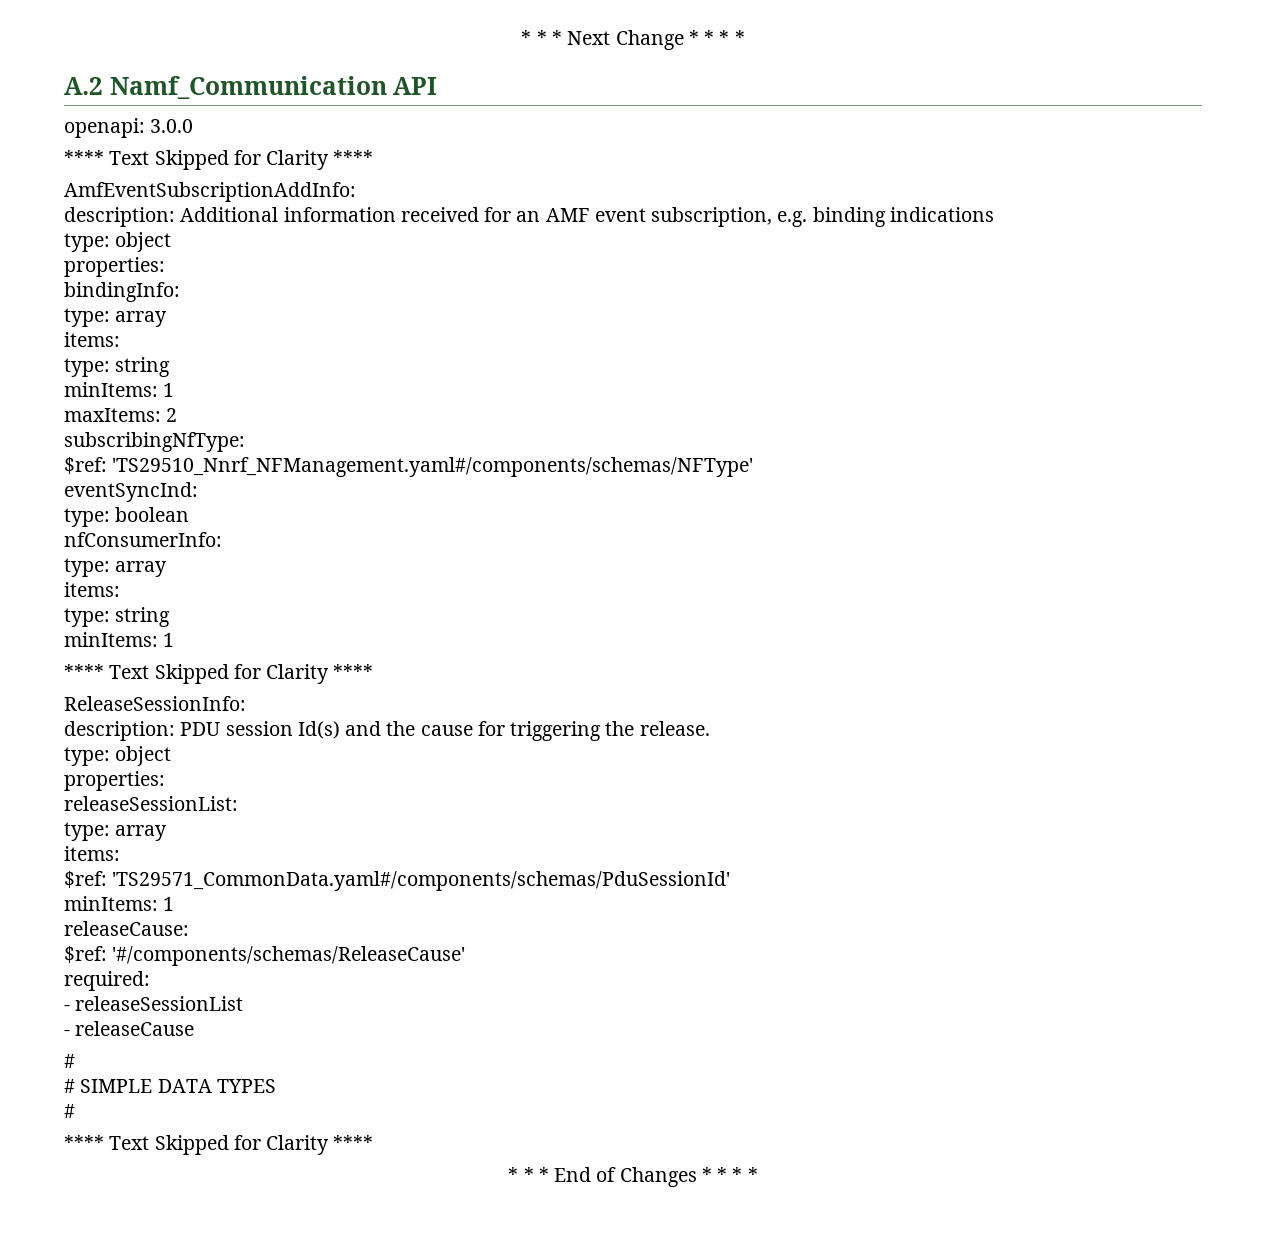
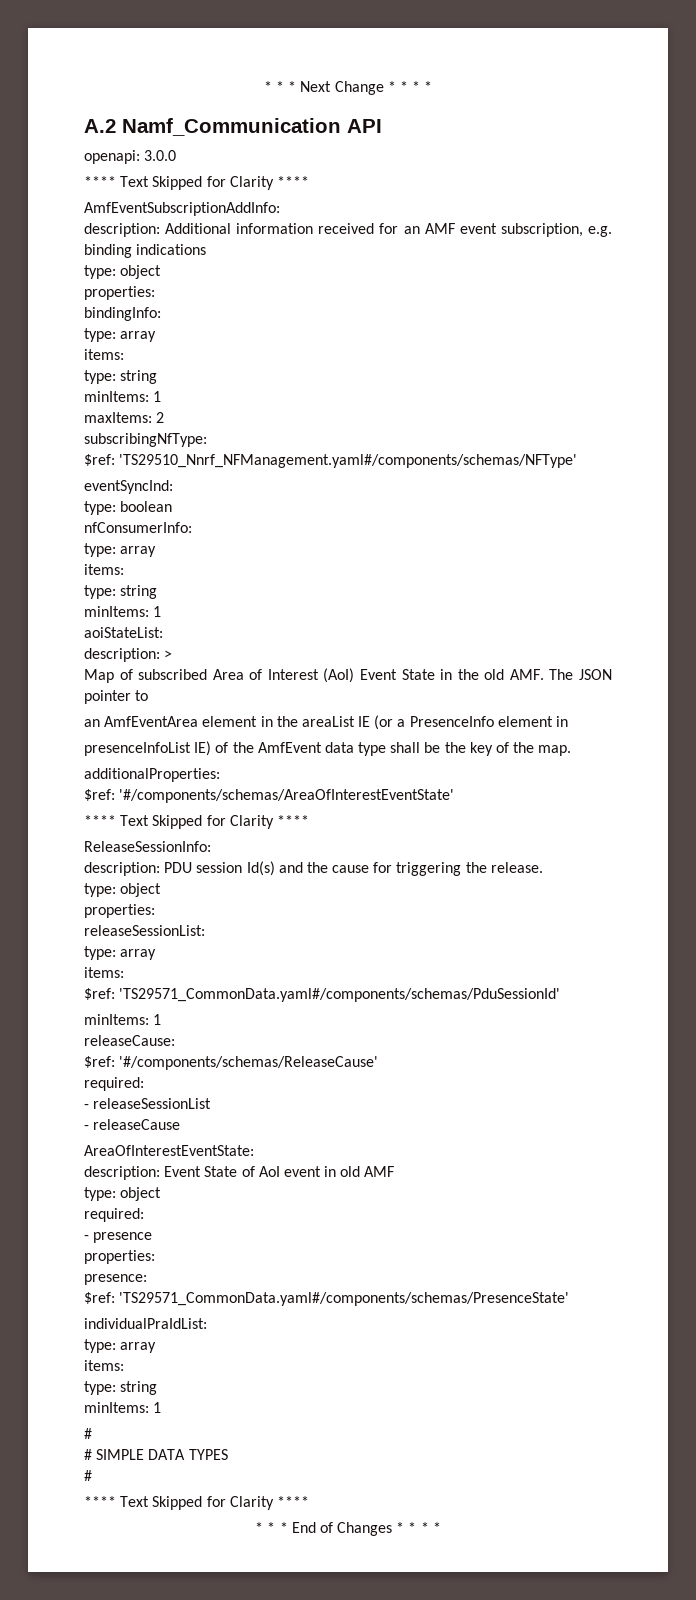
+ aoiStateList:
+ description: >
+ Map of subscribed Area of Interest (AoI) Event State in the old AMF. The JSON pointer to
+ an AmfEventArea element in the areaList IE (or a PresenceInfo element in
+ presenceInfoList IE) of the AmfEvent data type shall be the key of the map.
+ additionalProperties:
+ $ref: '#/components/schemas/AreaOfInterestEventState'
+ AreaOfInterestEventState:
+ description: Event State of AoI event in old AMF
+ type: object
+ required:
+ - presence
+ properties:
+ presence:
+ $ref: 'TS29571_CommonData.yaml#/components/schemas/PresenceState'
+ individualPraIdList:
+ type: array
+ items:
+ type: string
+ minItems: 1

